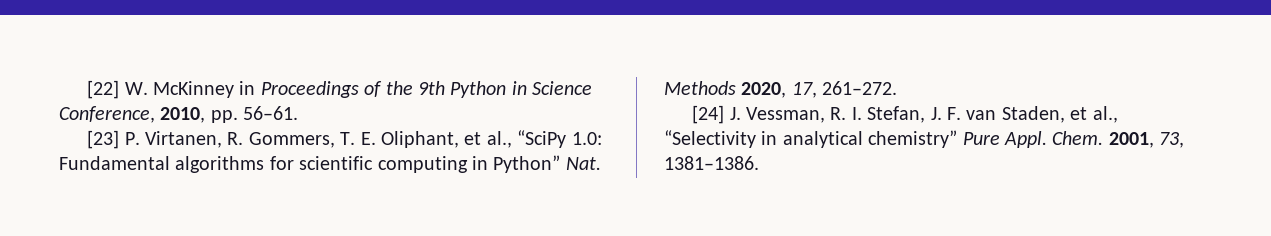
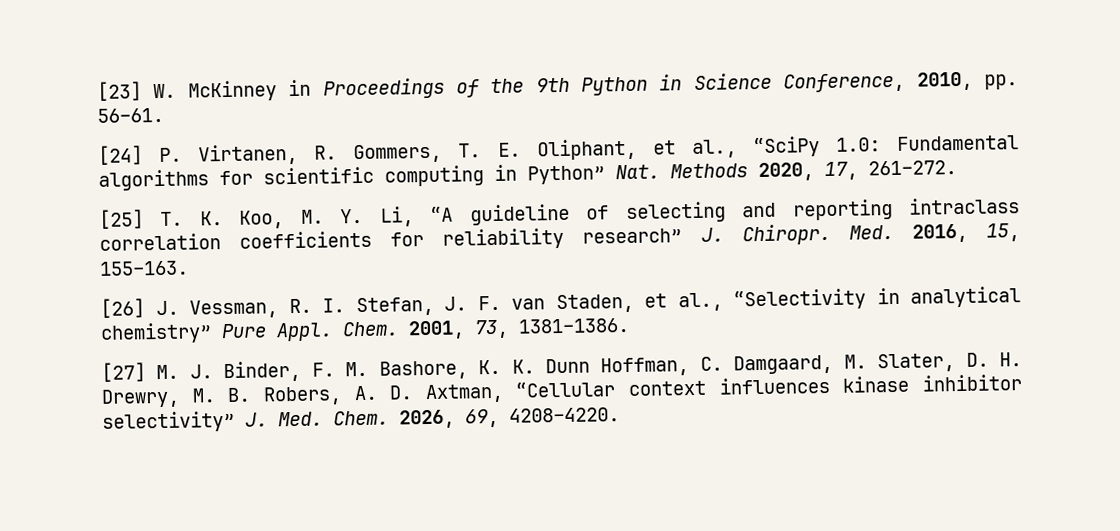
- [22] W. McKinney in Proceedings of the 9th Python in Science Conference, 2010, pp. 56–61.
+ [23] W. McKinney in Proceedings of the 9th Python in Science Conference, 2010, pp. 56–61.
- [23] P. Virtanen, R. Gommers, T. E. Oliphant, et al., “SciPy 1.0: Fundamental algorithms for scientific computing in Python” Nat. Methods 2020, 17, 261–272.
+ [24] P. Virtanen, R. Gommers, T. E. Oliphant, et al., “SciPy 1.0: Fundamental algorithms for scientific computing in Python” Nat. Methods 2020, 17, 261–272.
- [24] J. Vessman, R. I. Stefan, J. F. van Staden, et al., “Selectivity in analytical chemistry” Pure Appl.
+ [25] T. K. Koo, M. Y. Li, “A guideline of selecting and reporting intraclass correlation coefficients for reliability research” J. Chiropr. Med. 2016, 15, 155–163.
+ [26] J. Vessman, R. I. Stefan, J. F. van Staden, et al., “Selectivity in analytical chemistry” Pure Appl.
+ [27] M. J. Binder, F. M. Bashore, K. K. Dunn Hoffman, C. Damgaard, M. Slater, D. H. Drewry, M. B. Robers, A. D. Axtman, “Cellular context influences kinase inhibitor selectivity” J. Med. Chem. 2026, 69, 4208–4220.

